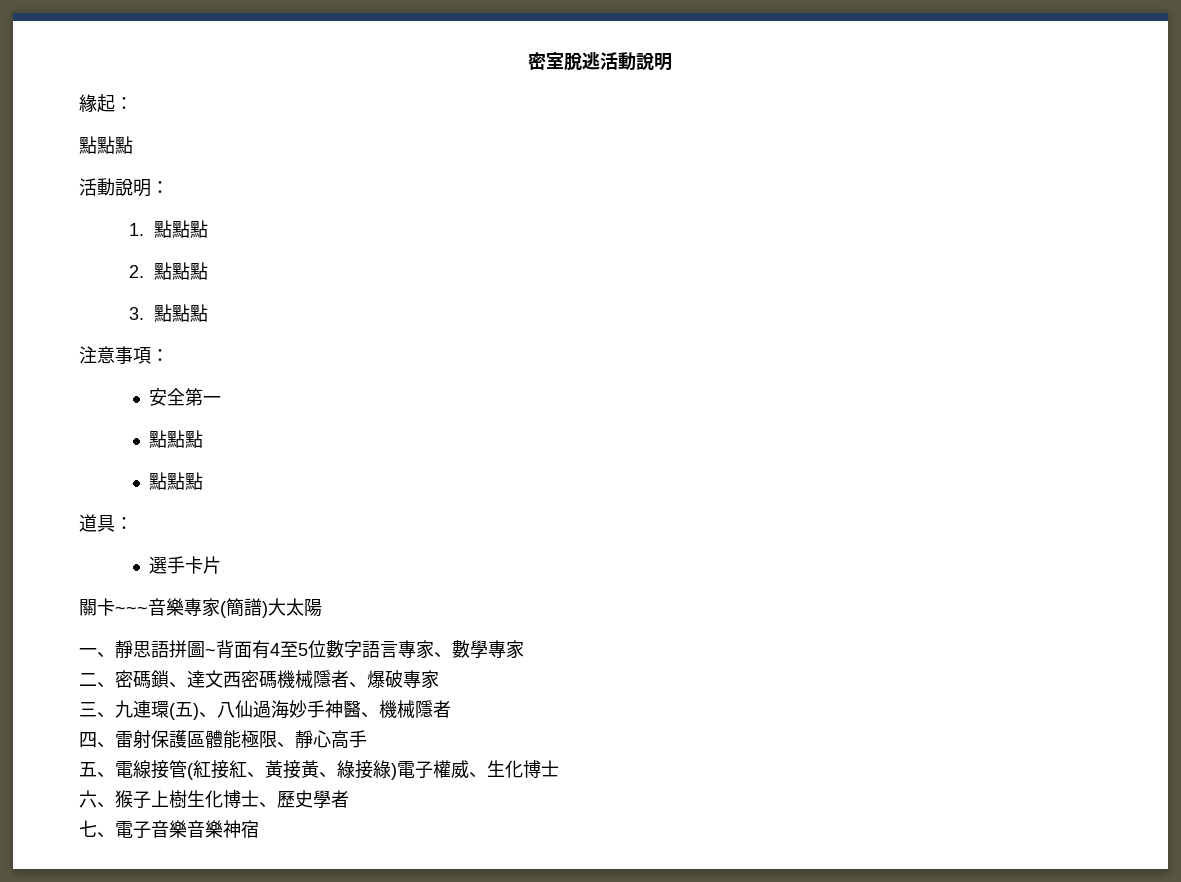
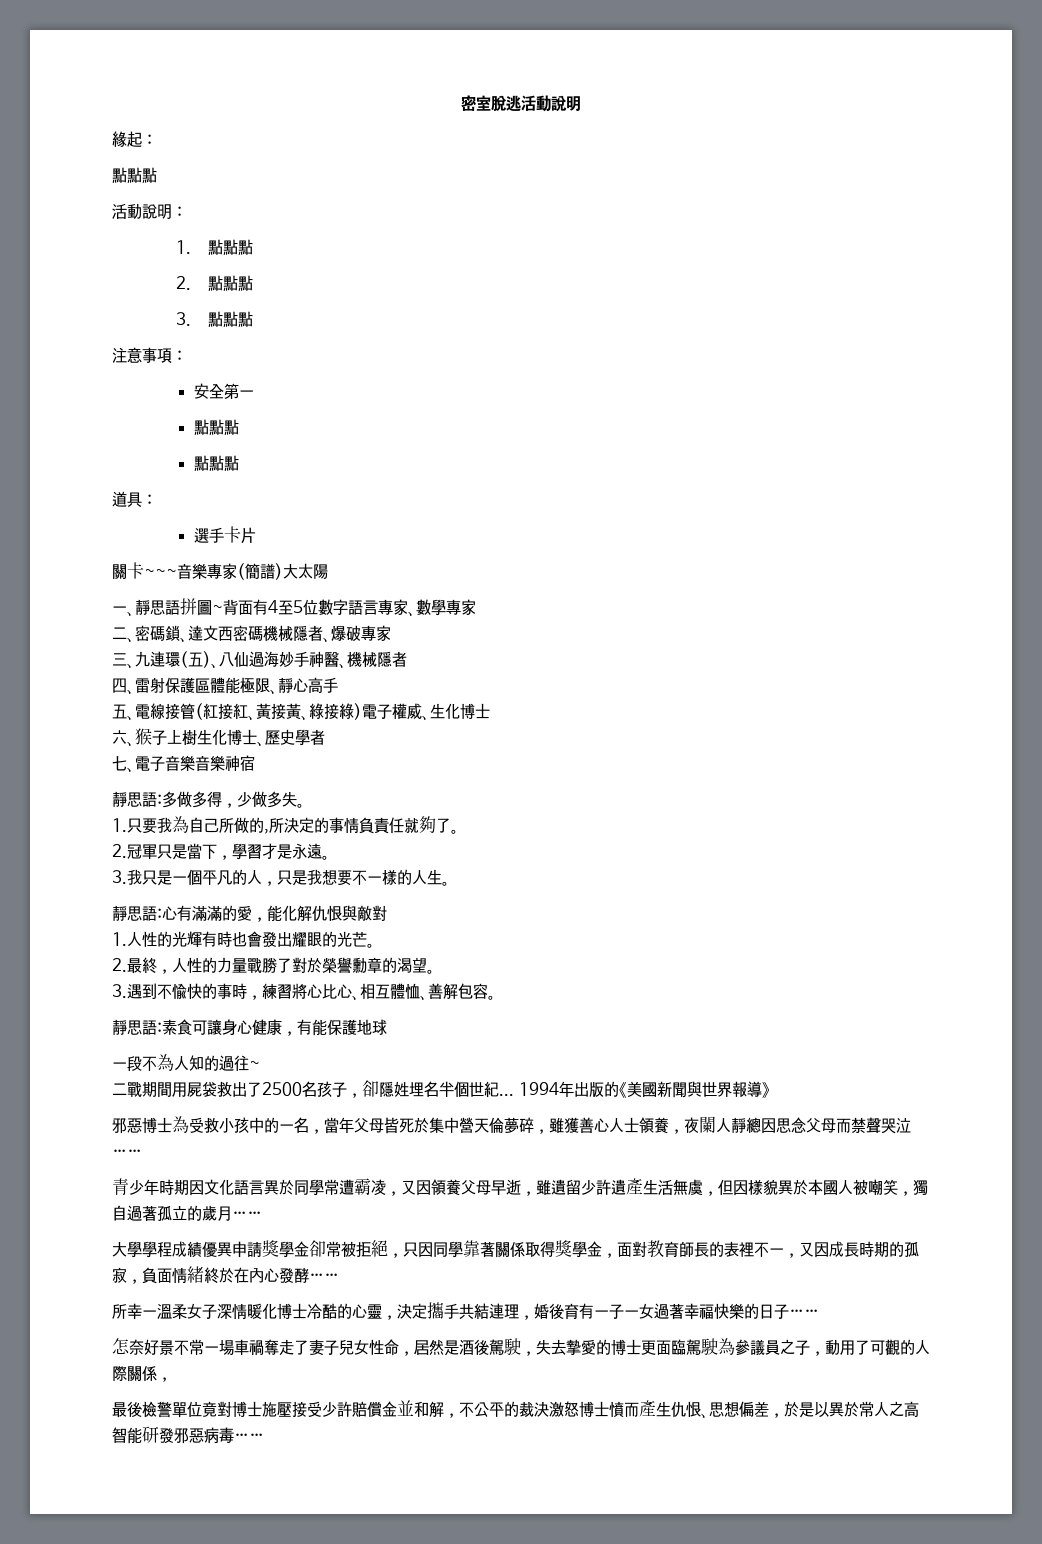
+ 靜思語:多做多得，少做多失。
+ 1.只要我為自己所做的,所決定的事情負責任就夠了。
+ 2.冠軍只是當下，學習才是永遠。
+ 3.我只是一個平凡的人，只是我想要不一樣的人生。
+ 靜思語:心有滿滿的愛，能化解仇恨與敵對
+ 1.人性的光輝有時也會發出耀眼的光芒。
+ 2.最終，人性的力量戰勝了對於榮譽勳章的渴望。
+ 3.遇到不愉快的事時，練習將心比心、相互體恤、善解包容。
+ 靜思語:素食可讓身心健康，有能保護地球
+ 一段不為人知的過往~
+ 二戰期間用屍袋救出了2500名孩子，卻隱姓埋名半個世紀... 1994年出版的《美國新聞與世界報導》
+ 邪惡博士為受救小孩中的一名，當年父母皆死於集中營天倫夢碎，雖獲善心人士領養，夜闌人靜總因思念父母而禁聲哭泣……
+ 青少年時期因文化語言異於同學常遭霸凌，又因領養父母早逝，雖遺留少許遺產生活無虞，但因樣貌異於本國人被嘲笑，獨自過著孤立的歲月……
+ 大學學程成績優異申請獎學金卻常被拒絕，只因同學靠著關係取得獎學金，面對教育師長的表裡不一，又因成長時期的孤寂，負面情緒終於在內心發酵……
+ 所幸一溫柔女子深情暖化博士冷酷的心靈，決定攜手共結連理，婚後育有一子一女過著幸福快樂的日子……
+ 怎奈好景不常一場車禍奪走了妻子兒女性命，居然是酒後駕駛，失去摯愛的博士更面臨駕駛為參議員之子，動用了可觀的人際關係，
+ 最後檢警單位竟對博士施壓接受少許賠償金並和解，不公平的裁決激怒博士憤而產生仇恨、思想偏差，於是以異於常人之高智能研發邪惡病毒……

